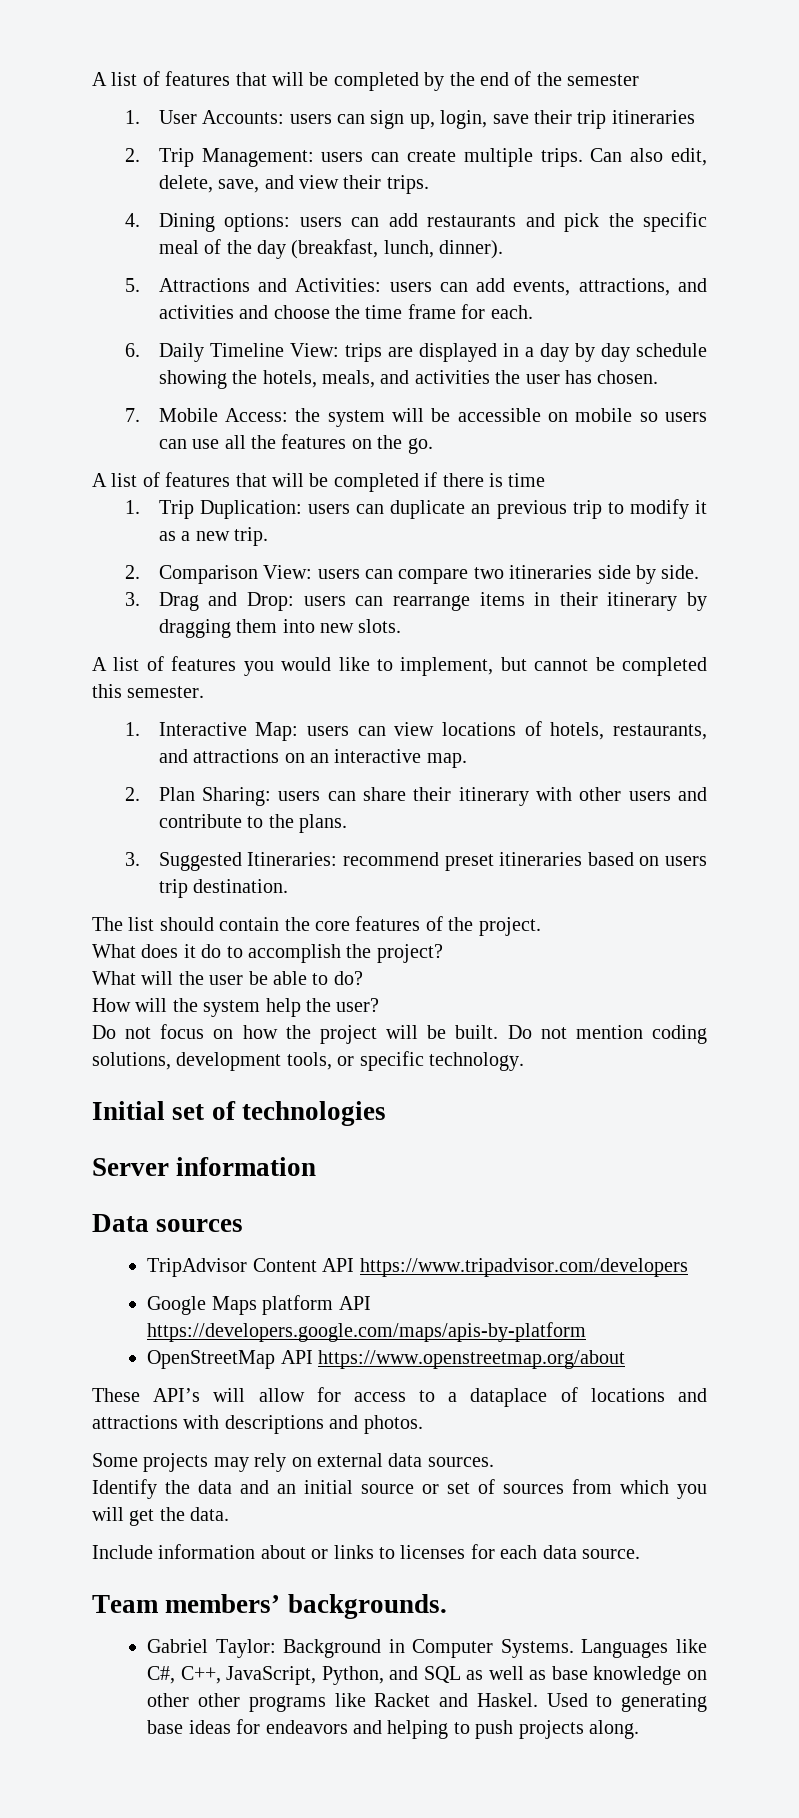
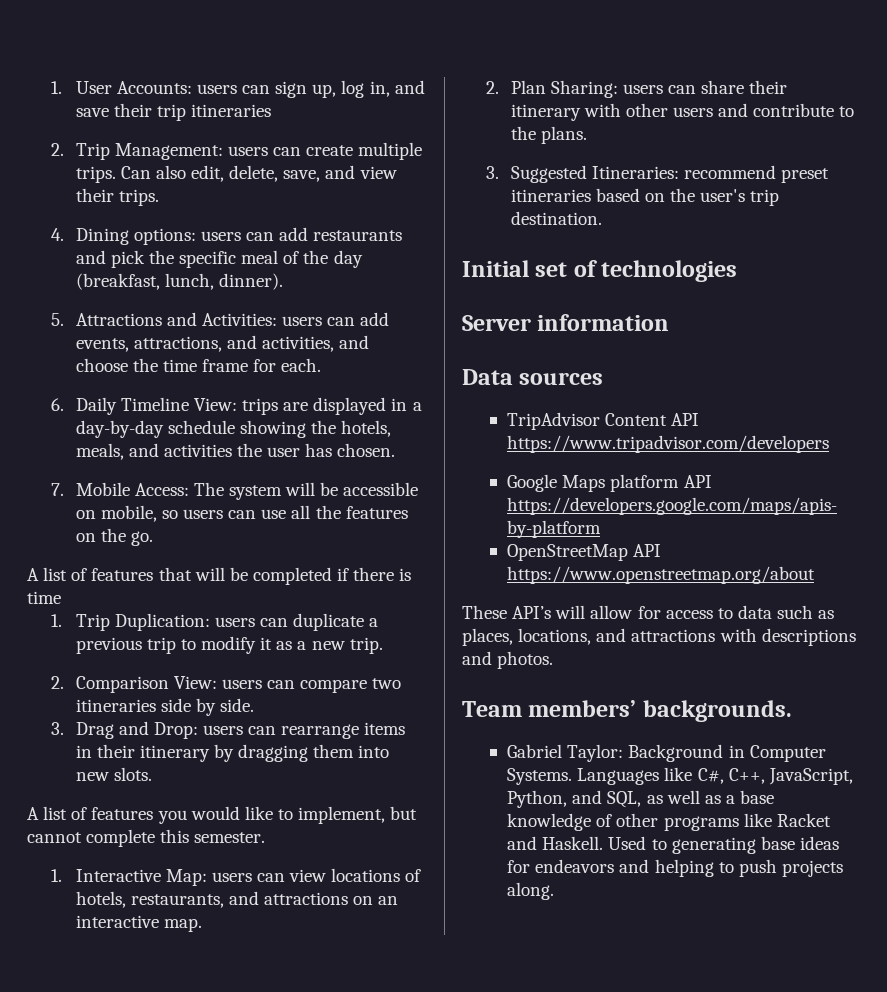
- A list of features that will be completed by the end of the semester
- 1. User Accounts: users can sign up, login, save their trip itineraries
+ 1. User Accounts: users can sign up, log in, and save their trip itineraries
- 5. Attractions and Activities: users can add events, attractions, and activities and choose the time frame for each.
+ 5. Attractions and Activities: users can add events, attractions, and activities, and choose the time frame for each.
- 6. Daily Timeline View: trips are displayed in a day by day schedule showing the hotels, meals, and activities the user has chosen.
+ 6. Daily Timeline View: trips are displayed in a day-by-day schedule showing the hotels, meals, and activities the user has chosen.
- 7. Mobile Access: the system will be accessible on mobile so users can use all the features on the go.
+ 7. Mobile Access: The system will be accessible on mobile, so users can use all the features on the go.
- 1. Trip Duplication: users can duplicate an previous trip to modify it as a new trip.
+ 1. Trip Duplication: users can duplicate a previous trip to modify it as a new trip.
- A list of features you would like to implement, but cannot be completed this semester.
+ A list of features you would like to implement, but cannot complete this semester.
- 3. Suggested Itineraries: recommend preset itineraries based on users trip destination.
+ 3. Suggested Itineraries: recommend preset itineraries based on the user's trip destination.
- The list should contain the core features of the project.
- What does it do to accomplish the project?
- What will the user be able to do?
- How will the system help the user?
- Do not focus on how the project will be built. Do not mention coding solutions, development tools, or specific technology.
- These API’s will allow for access to a dataplace of locations and attractions with descriptions and photos.
+ These API’s will allow for access to data such as places, locations, and attractions with descriptions and photos.
- Some projects may rely on external data sources.
- Identify the data and an initial source or set of sources from which you will get the data.
- Include information about or links to licenses for each data source.
- Languages like C#, C++, JavaScript, Python, and SQL as well as base knowledge on other other programs like Racket and Haskel.
+ Languages like C#, C++, JavaScript, Python, and SQL, as well as a base knowledge of other programs like Racket and Haskell.

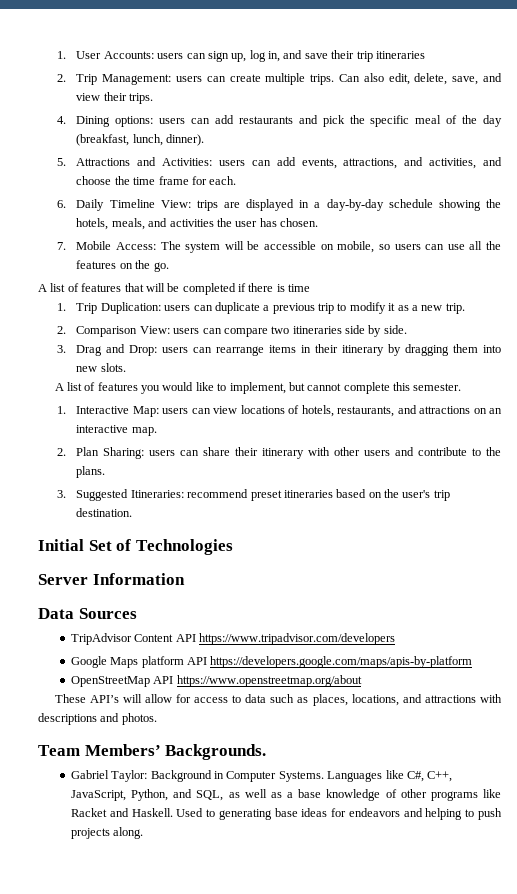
- Initial set of technologies
+ Initial Set of Technologies
- Server information
+ Server Information
- Data sources
+ Data Sources
- Team members’ backgrounds.
+ Team Members’ Backgrounds.

